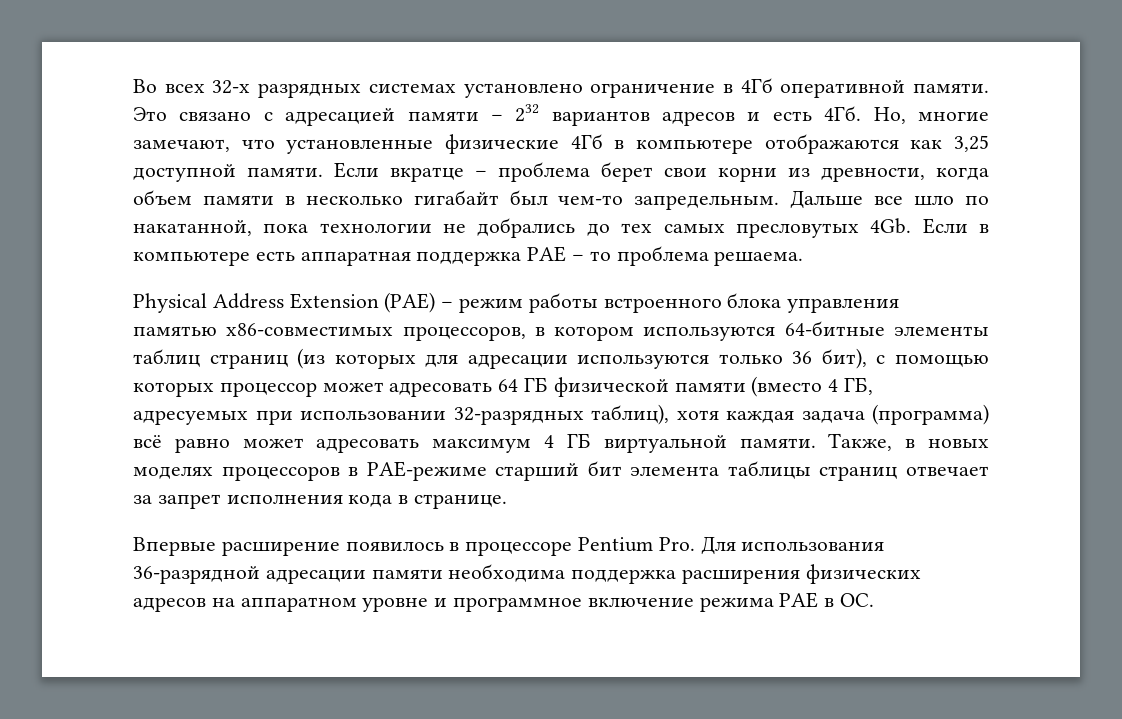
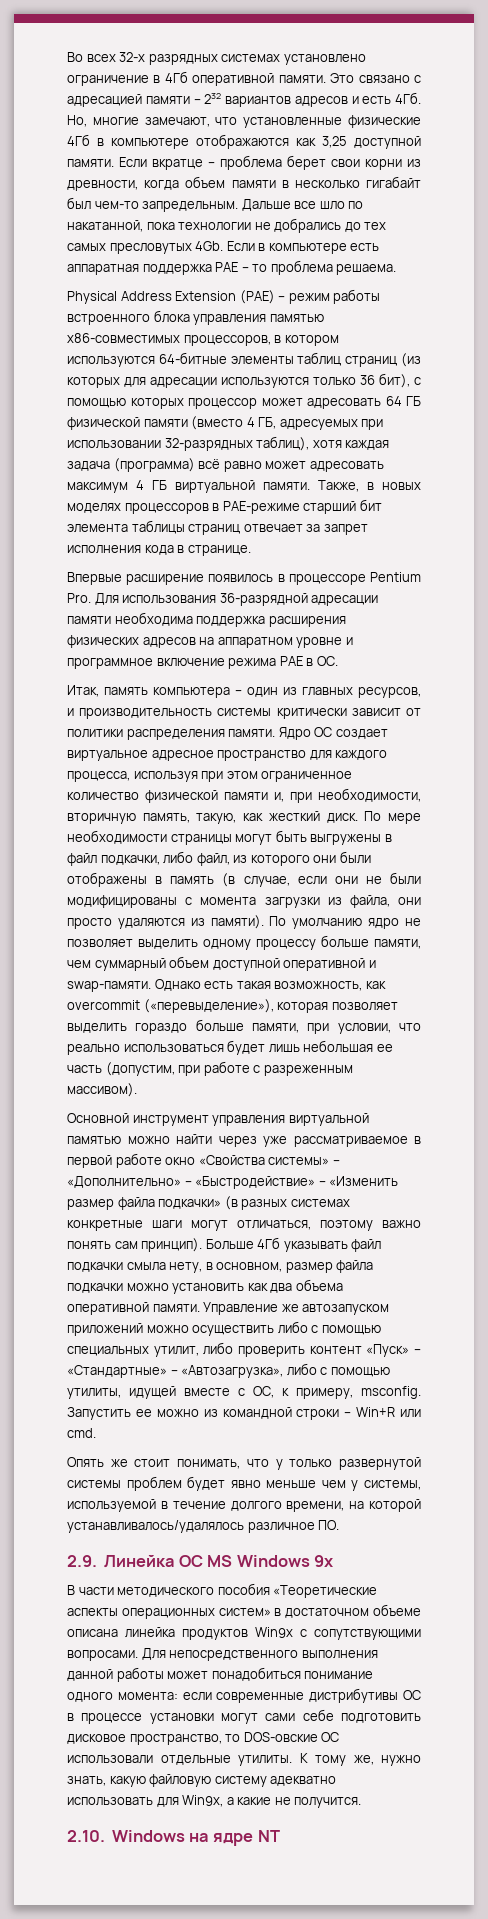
+ Итак, память компьютера – один из главных ресурсов, и производительность системы критически зависит от политики распределения памяти. Ядро ОС создает виртуальное адресное пространство для каждого процесса, используя при этом ограниченное количество физической памяти и, при необходимости, вторичную память, такую, как жесткий диск. По мере необходимости страницы могут быть выгружены в файл подкачки, либо файл, из которого они были отображены в память (в случае, если они не были модифицированы с момента загрузки из файла, они просто удаляются из памяти). По умолчанию ядро не позволяет выделить одному процессу больше памяти, чем суммарный объем доступной оперативной и swap-памяти. Однако есть такая возможность, как overcommit («перевыделение»), которая позволяет выделить гораздо больше памяти, при условии, что реально использоваться будет лишь небольшая ее часть (допустим, при работе с разреженным массивом).
+ Основной инструмент управления виртуальной памятью можно найти через уже рассматриваемое в первой работе окно «Свойства системы» – «Дополнительно» – «Быстродействие» – «Изменить размер файла подкачки» (в разных системах конкретные шаги могут отличаться, поэтому важно понять сам принцип). Больше 4Гб указывать файл подкачки смыла нету, в основном, размер файла подкачки можно установить как два объема оперативной памяти. Управление же автозапуском приложений можно осуществить либо с помощью специальных утилит, либо проверить контент «Пуск» – «Стандартные» – «Автозагрузка», либо с помощью утилиты, идущей вместе с ОС, к примеру, msconfig. Запустить ее можно из командной строки – Win+R или cmd.
+ Опять же стоит понимать, что у только развернутой системы проблем будет явно меньше чем у системы, используемой в течение долгого времени, на которой устанавливалось/удалялось различное ПО.
+ 2.9. Линейка ОС MS Windows 9x
+ В части методического пособия «Теоретические аспекты операционных систем» в достаточном объеме описана линейка продуктов Win9x с сопутствующими вопросами. Для непосредственного выполнения данной работы может понадобиться понимание одного момента: если современные дистрибутивы ОС в процессе установки могут сами себе подготовить дисковое пространство, то DOS-овские ОС использовали отдельные утилиты. К тому же, нужно знать, какую файловую систему адекватно использовать для Win9x, а какие не получится.
+ 2.10. Windows на ядре NT

